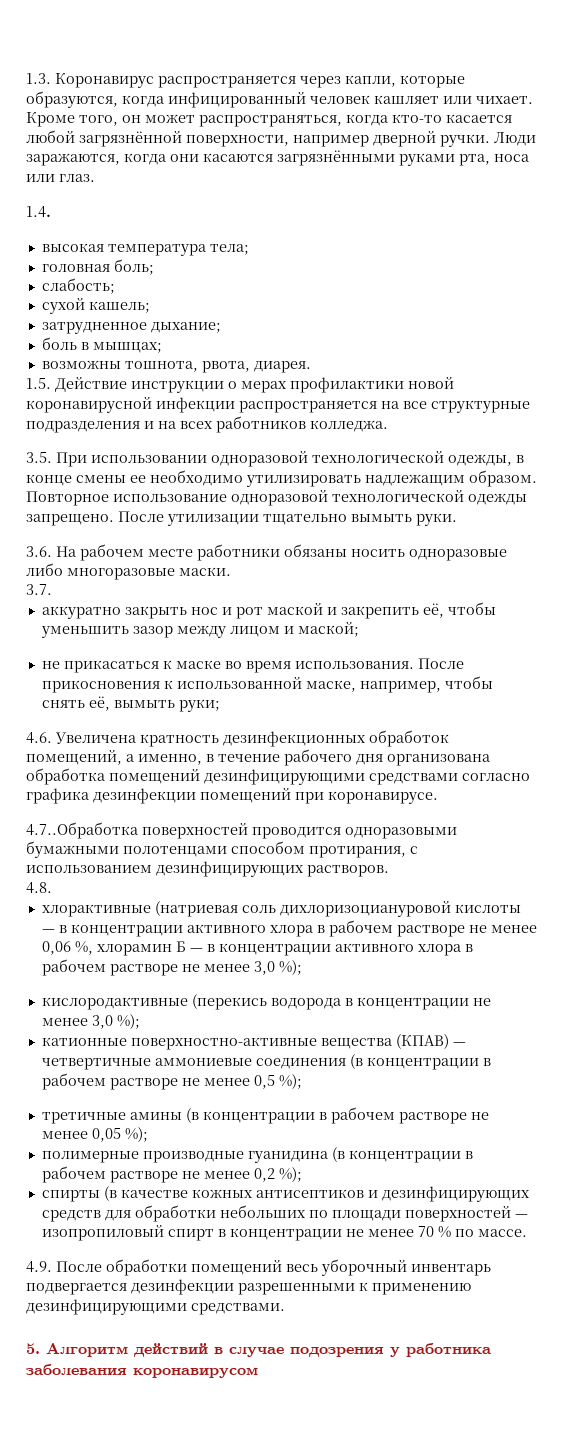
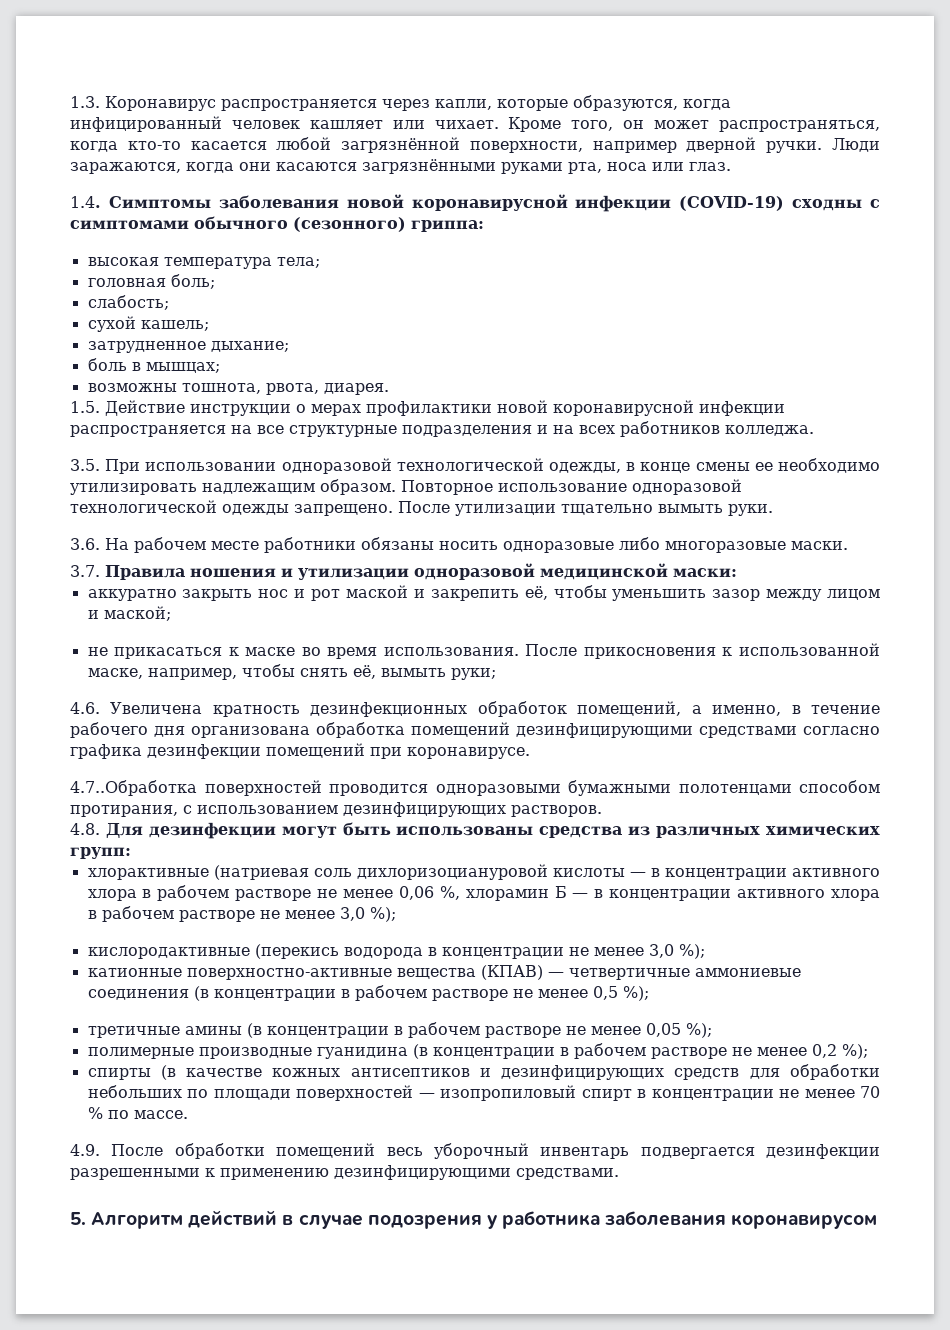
- 1.4.
+ 1.4. Симптомы заболевания новой коронавирусной инфекции (COVID-19) сходны с симптомами обычного (сезонного) гриппа:
- 3.7.
+ 3.7. Правила ношения и утилизации одноразовой медицинской маски:
- 4.8.
+ 4.8. Для дезинфекции могут быть использованы средства из различных химических групп:

